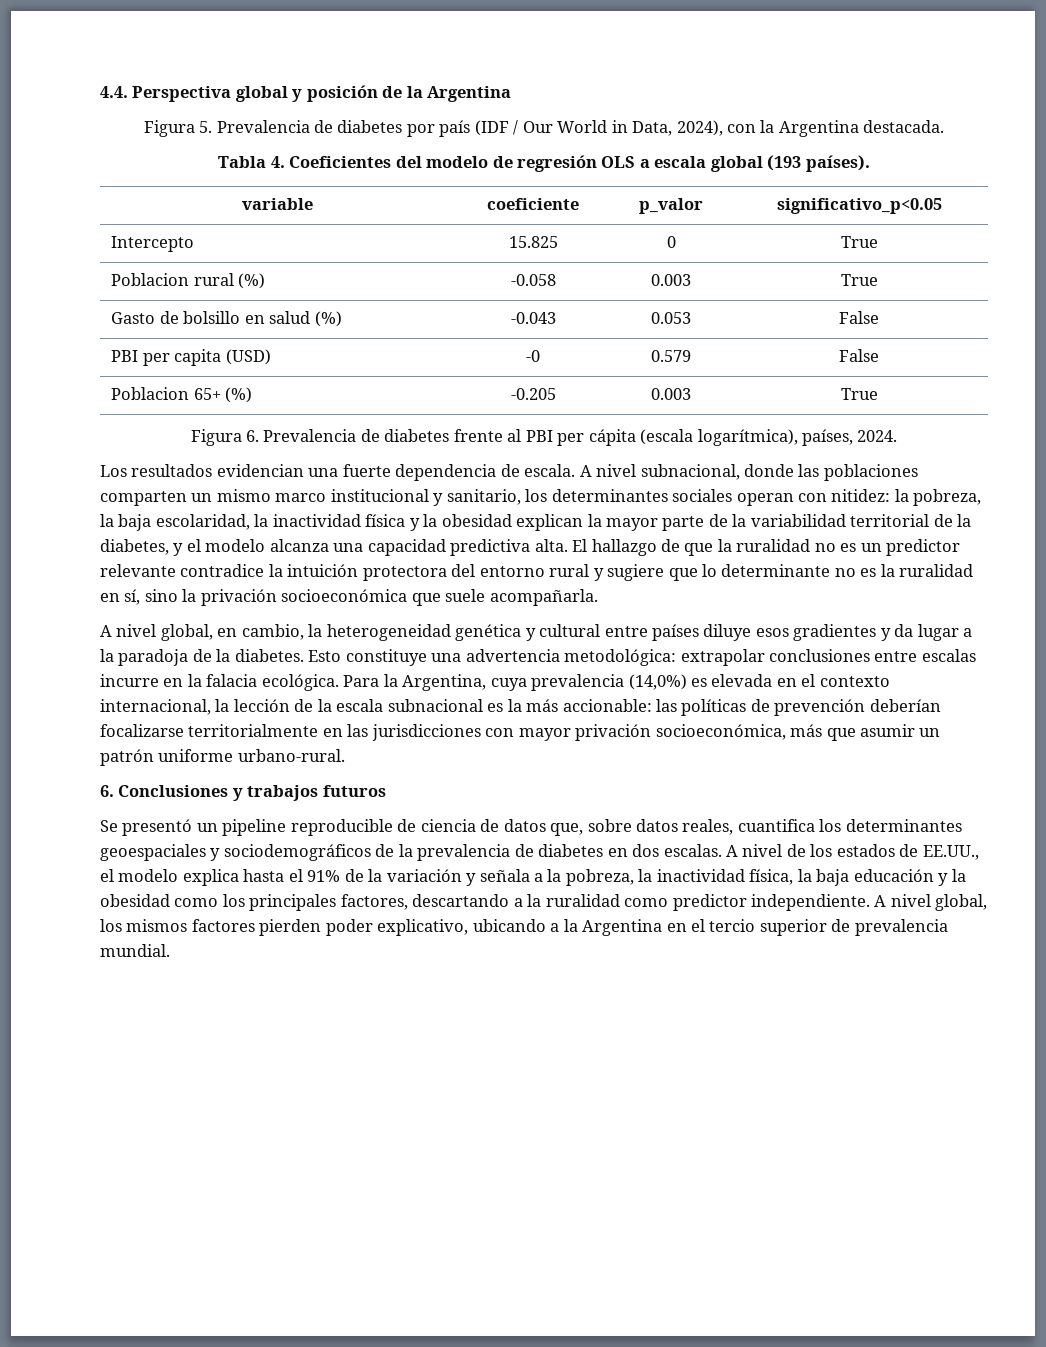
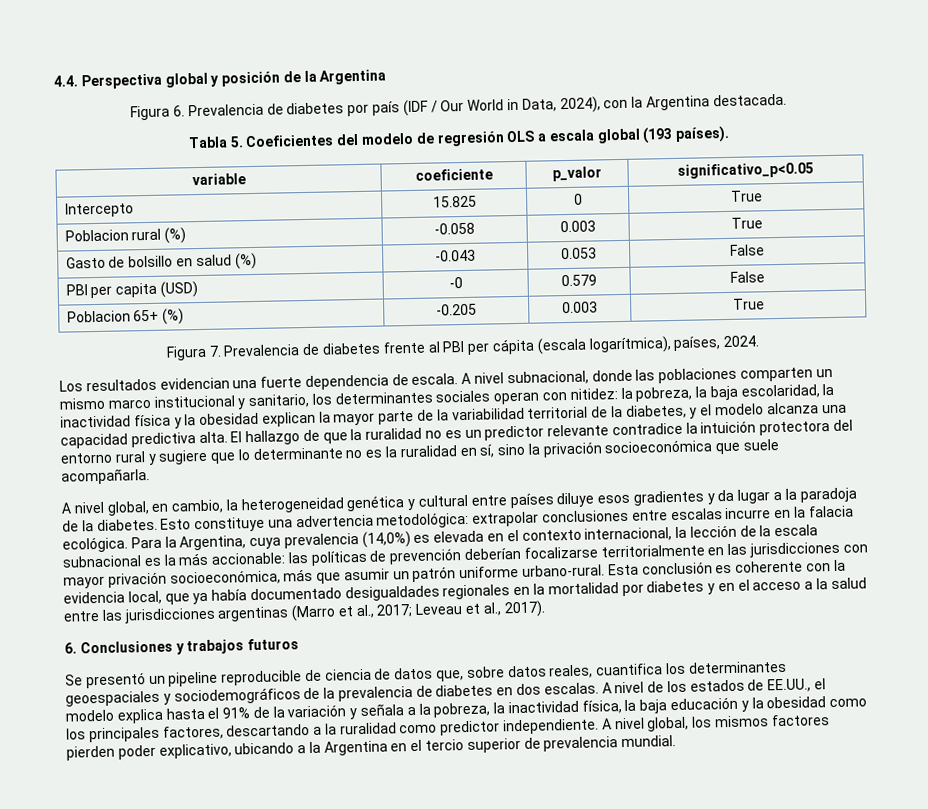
- Figura 5. Prevalencia de diabetes por país (IDF / Our World in Data, 2024), con la Argentina destacada.
+ Figura 6. Prevalencia de diabetes por país (IDF / Our World in Data, 2024), con la Argentina destacada.
- Tabla 4. Coeficientes del modelo de regresión OLS a escala global (193 países).
+ Tabla 5. Coeficientes del modelo de regresión OLS a escala global (193 países).
- Figura 6. Prevalencia de diabetes frente al PBI per cápita (escala logarítmica), países, 2024.
+ Figura 7. Prevalencia de diabetes frente al PBI per cápita (escala logarítmica), países, 2024.
+ Esta conclusión es coherente con la evidencia local, que ya había documentado desigualdades regionales en la mortalidad por diabetes y en el acceso a la salud entre las jurisdicciones argentinas (Marro et al., 2017; Leveau et al., 2017).

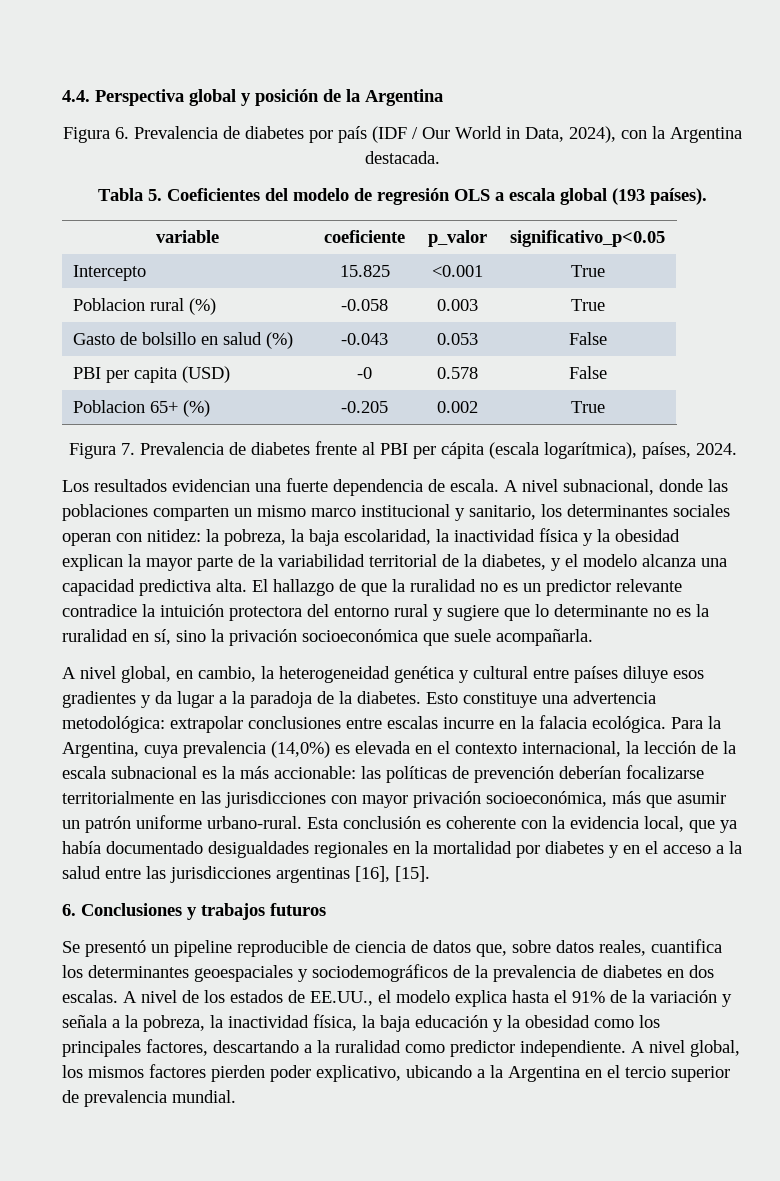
- Intercepto | 15.825 | 0 | True
+ Intercepto | 15.825 | <0.001 | True
- PBI per capita (USD) | -0 | 0.579 | False
+ PBI per capita (USD) | -0 | 0.578 | False
- Poblacion 65+ (%) | -0.205 | 0.003 | True
+ Poblacion 65+ (%) | -0.205 | 0.002 | True
- Esta conclusión es coherente con la evidencia local, que ya había documentado desigualdades regionales en la mortalidad por diabetes y en el acceso a la salud entre las jurisdicciones argentinas (Marro et al., 2017; Leveau et al., 2017).
+ Esta conclusión es coherente con la evidencia local, que ya había documentado desigualdades regionales en la mortalidad por diabetes y en el acceso a la salud entre las jurisdicciones argentinas [16], [15].

